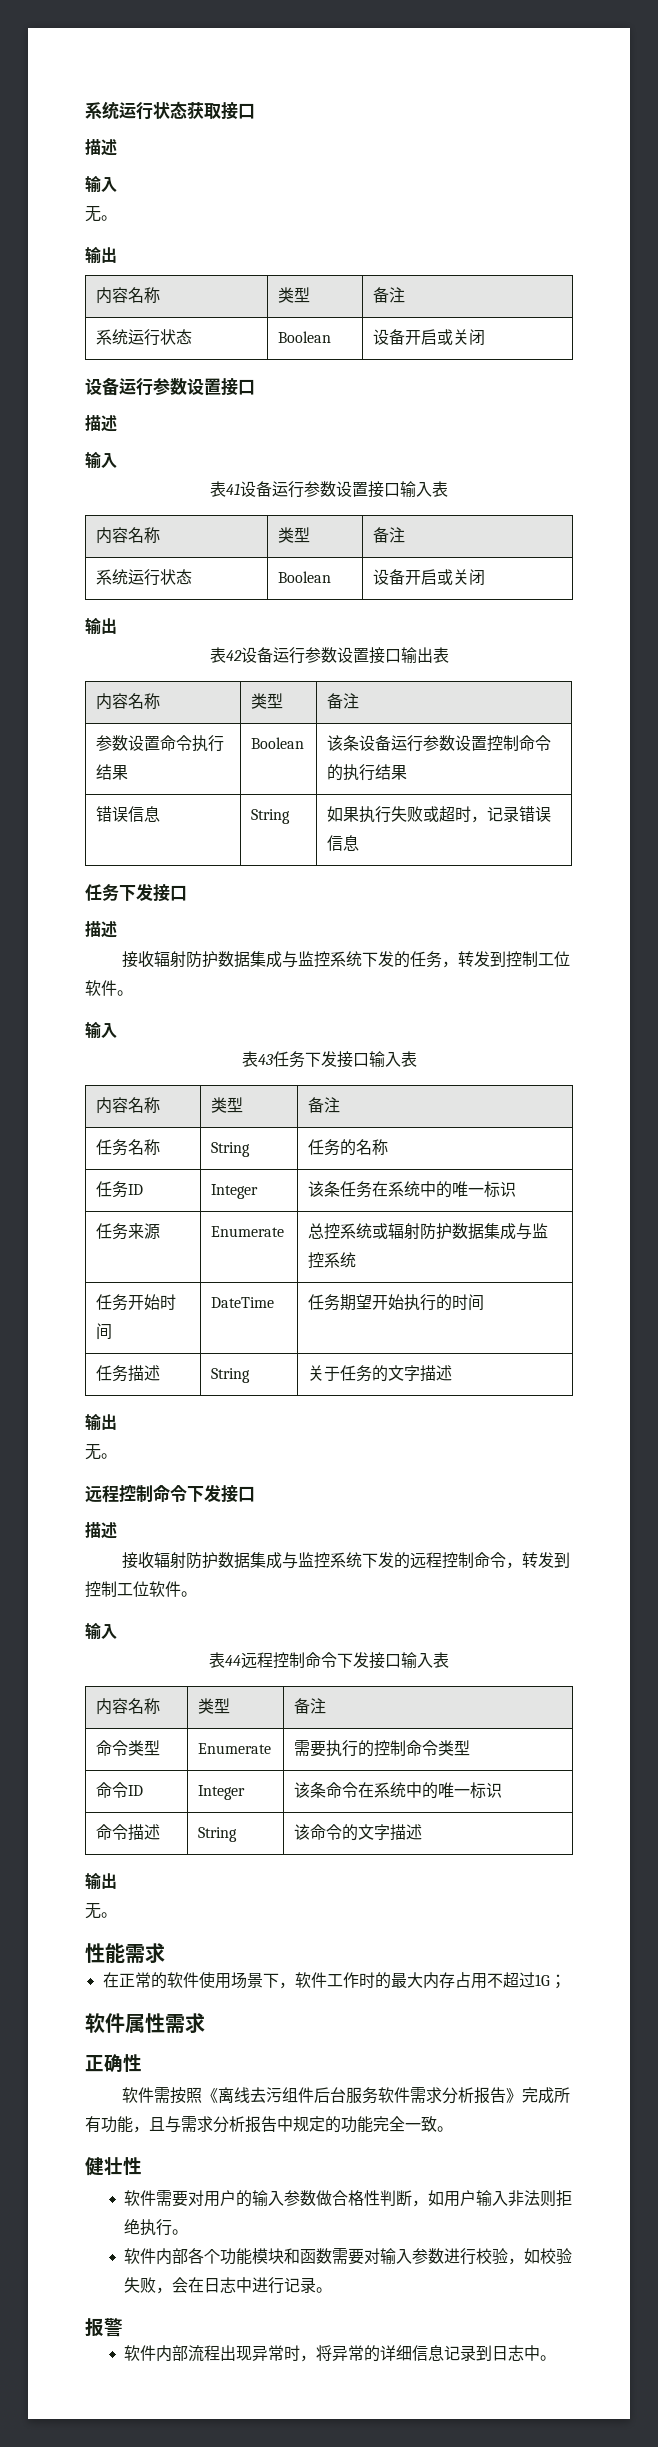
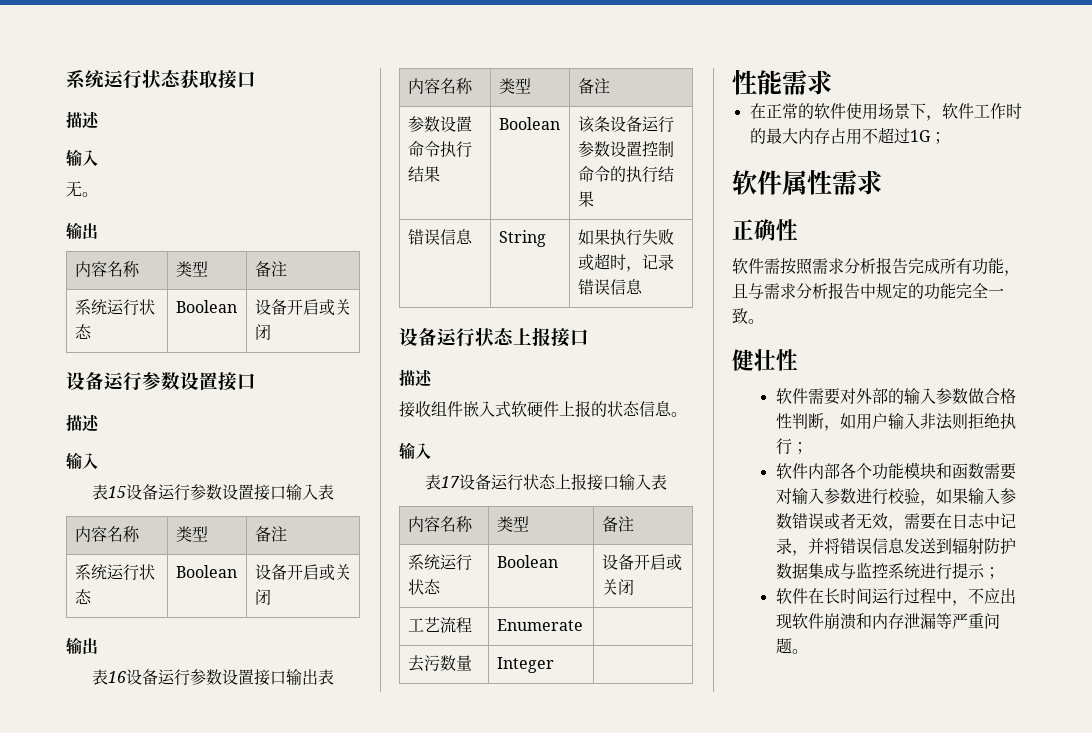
- 表41设备运行参数设置接口输入表
+ 表15设备运行参数设置接口输入表
- 表42设备运行参数设置接口输出表
+ 表16设备运行参数设置接口输出表
  错误信息 | String | 如果执行失败或超时，记录错误信息
- 任务下发接口
+ 设备运行状态上报接口
  描述
- 接收辐射防护数据集成与监控系统下发的任务，转发到控制工位软件。
+ 接收组件嵌入式软硬件上报的状态信息。
  输入
- 表43任务下发接口输入表
+ 表17设备运行状态上报接口输入表
  内容名称 | 类型 | 备注
- 任务名称 | String | 任务的名称
- 任务ID | Integer | 该条任务在系统中的唯一标识
- 任务来源 | Enumerate | 总控系统或辐射防护数据集成与监控系统
- 任务开始时间 | DateTime | 任务期望开始执行的时间
- 任务描述 | String | 关于任务的文字描述
- 输出
- 无。
- 远程控制命令下发接口
- 描述
- 接收辐射防护数据集成与监控系统下发的远程控制命令，转发到控制工位软件。
- 输入
- 表44远程控制命令下发接口输入表
- 内容名称 | 类型 | 备注
- 命令类型 | Enumerate | 需要执行的控制命令类型
- 命令ID | Integer | 该条命令在系统中的唯一标识
- 命令描述 | String | 该命令的文字描述
- 输出
- 无。
+ 系统运行状态 | Boolean | 设备开启或关闭
+ 工艺流程 | Enumerate |
+ 去污数量 | Integer |
- 软件需按照《离线去污组件后台服务软件需求分析报告》完成所有功能，且与需求分析报告中规定的功能完全一致。
+ 软件需按照需求分析报告完成所有功能，且与需求分析报告中规定的功能完全一致。
- 软件需要对用户的输入参数做合格性判断，如用户输入非法则拒绝执行。
+ 软件需要对外部的输入参数做合格性判断，如用户输入非法则拒绝执行；
- 软件内部各个功能模块和函数需要对输入参数进行校验，如校验失败，会在日志中进行记录。
- 报警
- 软件内部流程出现异常时，将异常的详细信息记录到日志中。
+ 软件内部各个功能模块和函数需要对输入参数进行校验，如果输入参数错误或者无效，需要在日志中记录，并将错误信息发送到辐射防护数据集成与监控系统进行提示；
+ 软件在长时间运行过程中，不应出现软件崩溃和内存泄漏等严重问题。

